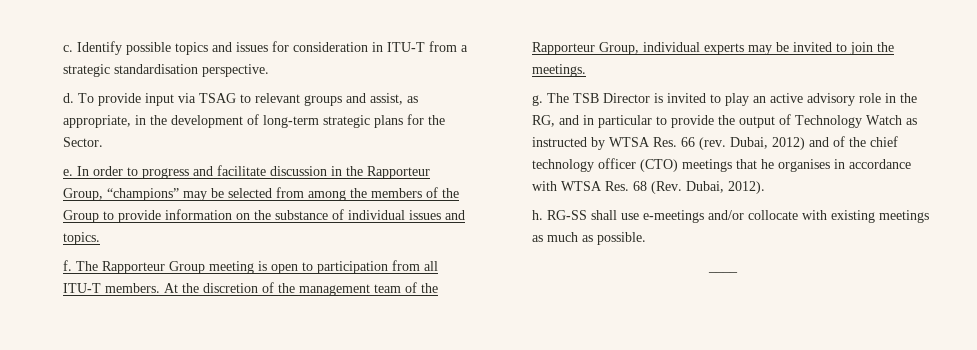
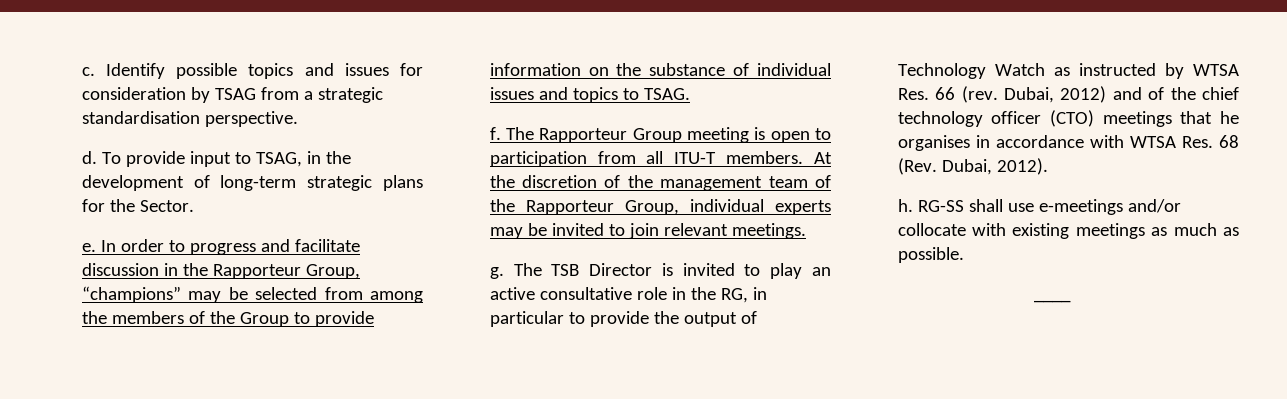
- Identify possible topics and issues for consideration in ITU-T from a strategic standardisation perspective.
+ Identify possible topics and issues for consideration by TSAG from a strategic standardisation perspective.
- To provide input via TSAG to relevant groups and assist, as appropriate, in the development of long-term strategic plans for the Sector.
+ To provide input to TSAG, in the development of long-term strategic plans for the Sector.
- In order to progress and facilitate discussion in the Rapporteur Group, “champions” may be selected from among the members of the Group to provide information on the substance of individual issues and topics.
+ In order to progress and facilitate discussion in the Rapporteur Group, “champions” may be selected from among the members of the Group to provide information on the substance of individual issues and topics to TSAG.
- At the discretion of the management team of the Rapporteur Group, individual experts may be invited to join the meetings.
+ At the discretion of the management team of the Rapporteur Group, individual experts may be invited to join relevant meetings.
- The TSB Director is invited to play an active advisory role in the RG, and in particular to provide the output of Technology Watch as instructed by WTSA Res. 66 (rev.
+ The TSB Director is invited to play an active consultative role in the RG, in particular to provide the output of Technology Watch as instructed by WTSA Res. 66 (rev.

